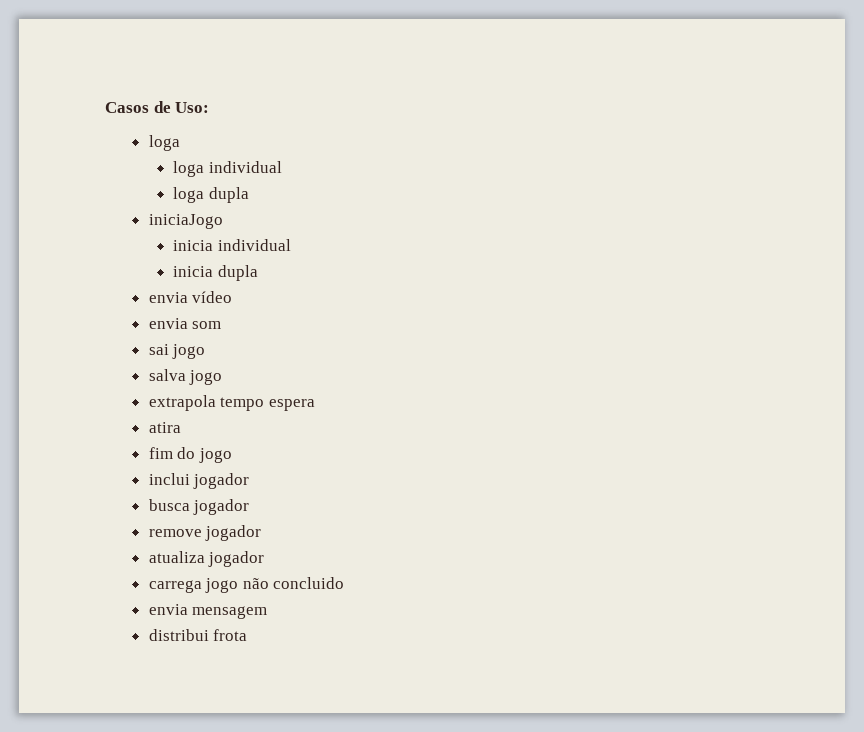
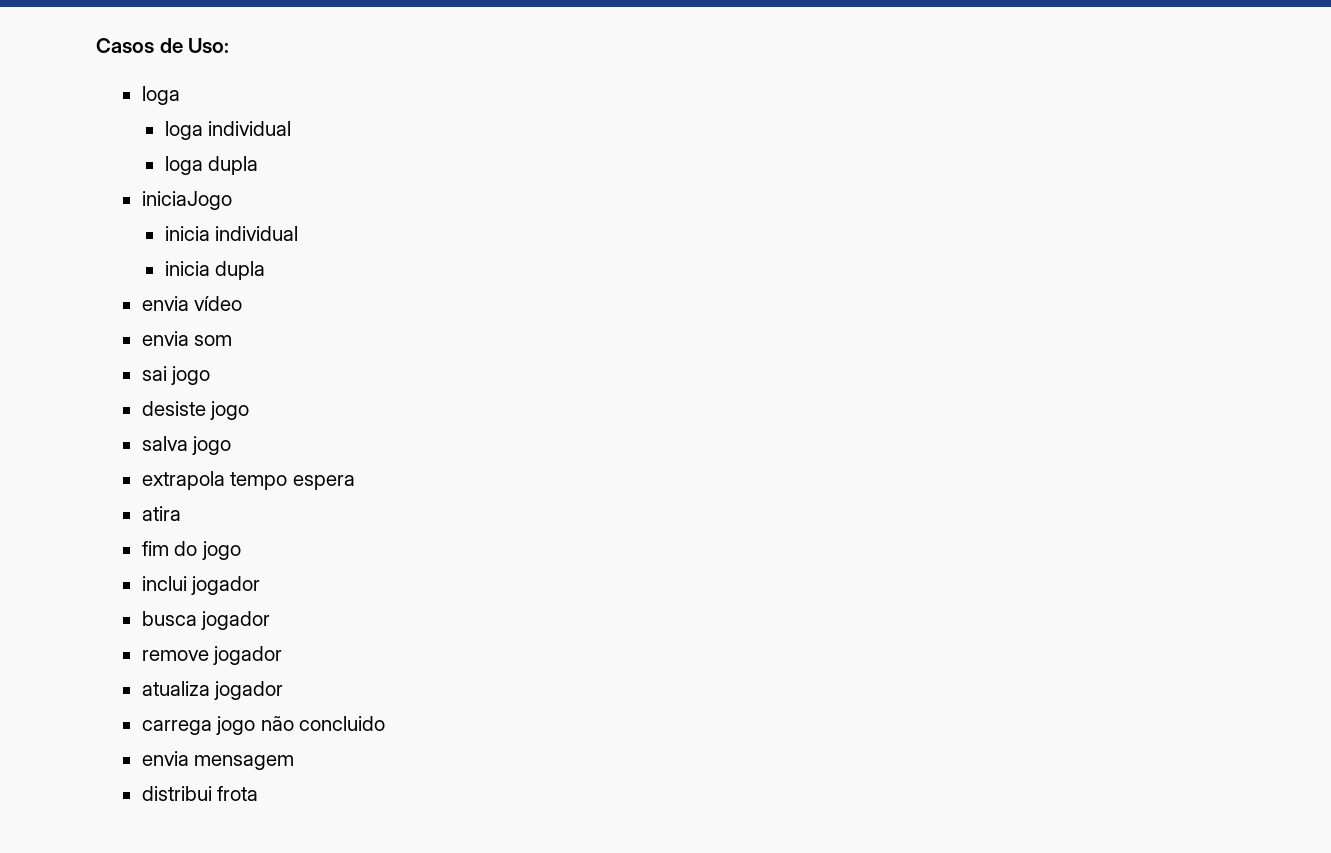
+ desiste jogo

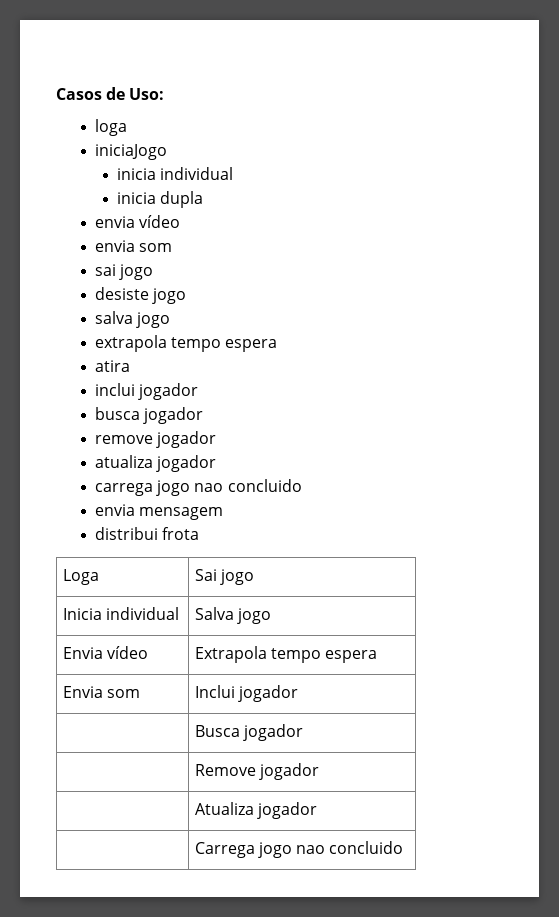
- loga individual
- loga dupla
- fim do jogo
- carrega jogo não concluido
+ carrega jogo nao concluido
+ Loga | Sai jogo
+ Inicia individual | Salva jogo
+ Envia vídeo | Extrapola tempo espera
+ Envia som | Inclui jogador
+ | Busca jogador
+ | Remove jogador
+ | Atualiza jogador
+ | Carrega jogo nao concluido

